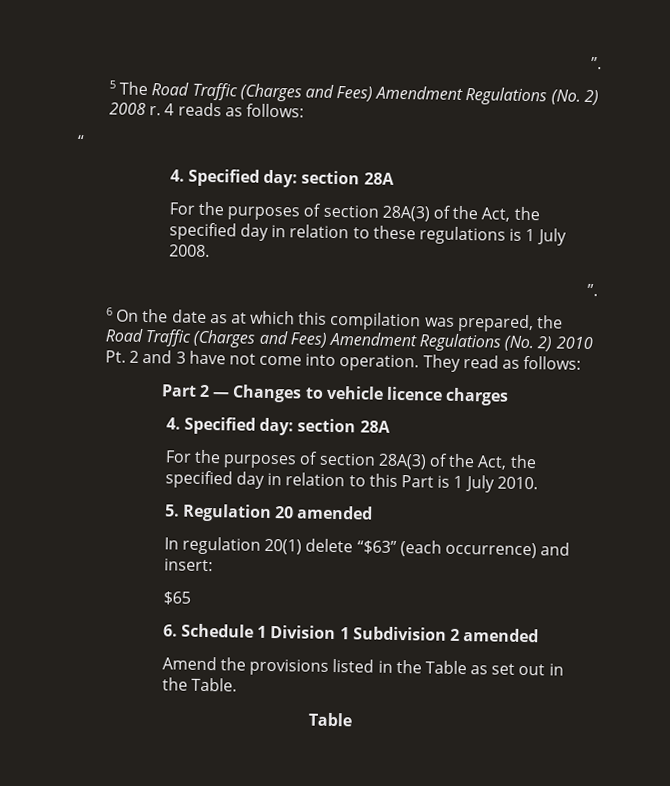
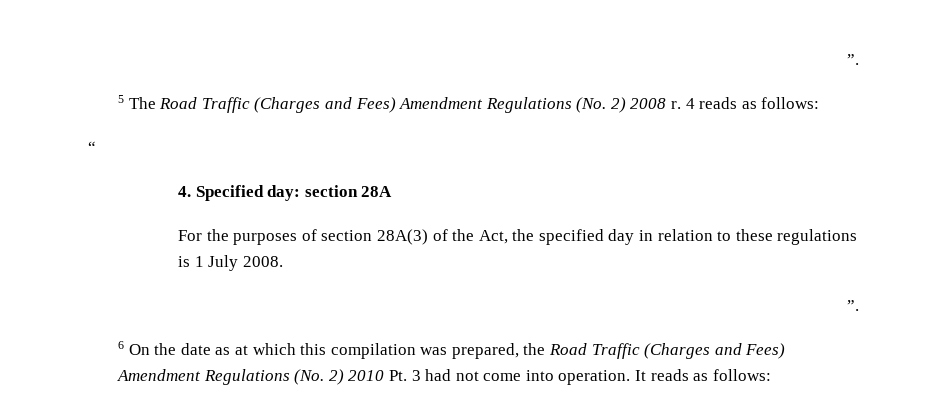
- 6 On the date as at which this compilation was prepared, the Road Traffic (Charges and Fees) Amendment Regulations (No. 2) 2010 Pt. 2 and 3 have not come into operation.
+ 6 On the date as at which this compilation was prepared, the Road Traffic (Charges and Fees) Amendment Regulations (No. 2) 2010 Pt. 3 had not come into operation.
- They read as follows:
- Part 2 — Changes to vehicle licence charges
- 4. Specified day: section 28A
- For the purposes of section 28A(3) of the Act, the specified day in relation to this Part is 1 July 2010.
- 5. Regulation 20 amended
- In regulation 20(1) delete “$63” (each occurrence) and insert:
- $65
- 6. Schedule 1 Division 1 Subdivision 2 amended
- Amend the provisions listed in the Table as set out in the Table.
- Table
+ It reads as follows:

